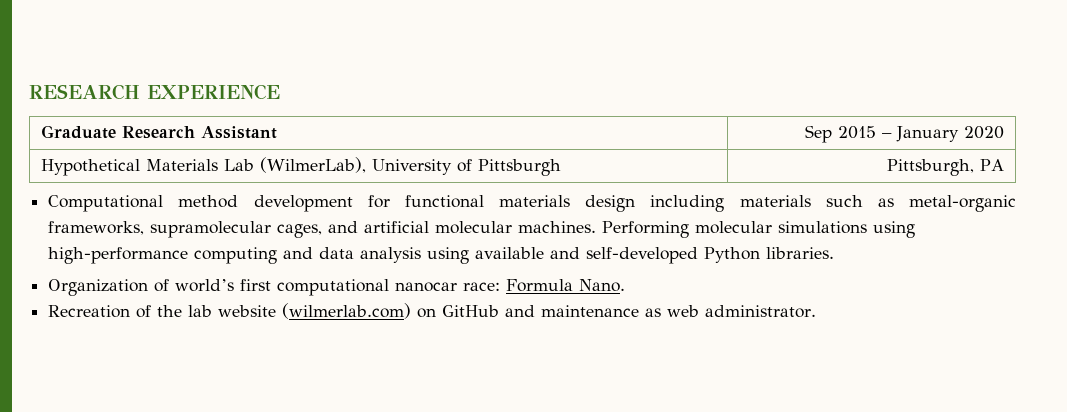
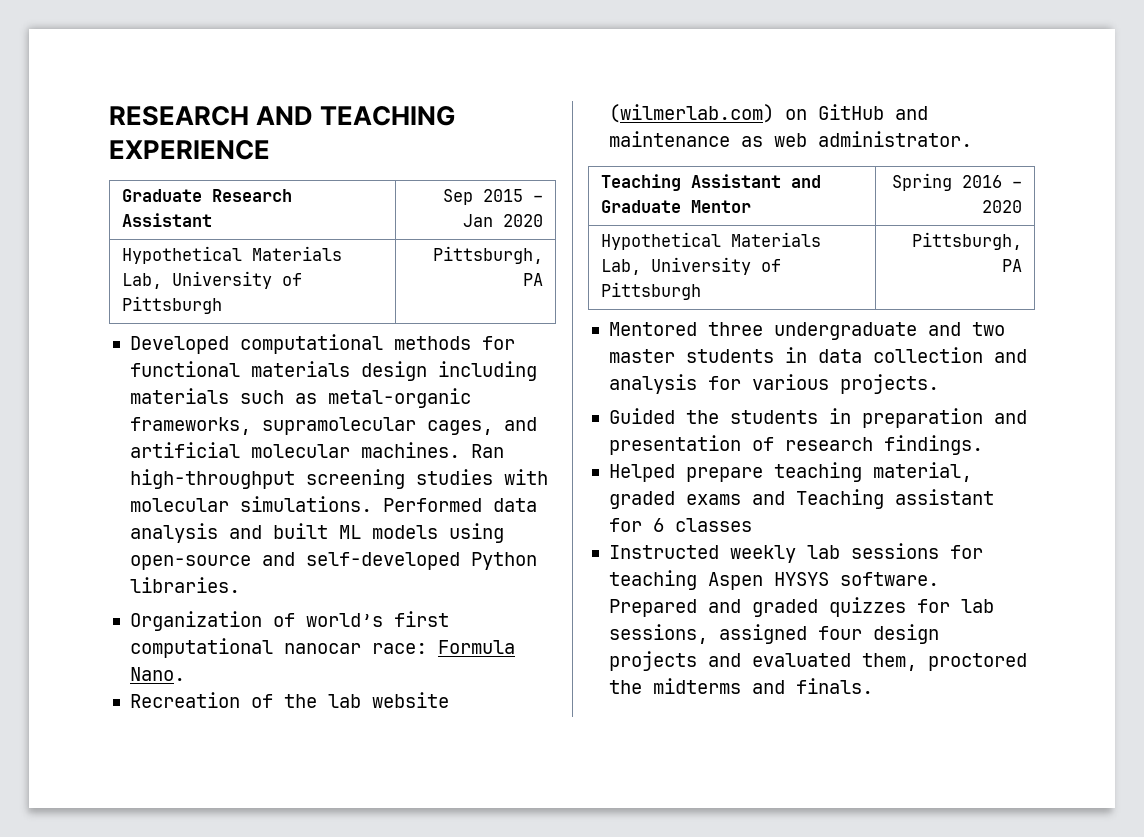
- RESEARCH EXPERIENCE
+ RESEARCH AND TEACHING EXPERIENCE
- Graduate Research Assistant | Sep 2015 – January 2020
- Hypothetical Materials Lab (WilmerLab), University of Pittsburgh | Pittsburgh, PA
- Computational method development for functional materials design including materials such as metal-organic frameworks, supramolecular cages, and artificial molecular machines.
+ Graduate Research Assistant | Sep 2015 – Jan 2020
+ Hypothetical Materials Lab, University of Pittsburgh | Pittsburgh, PA
+ Developed computational methods for functional materials design including materials such as metal-organic frameworks, supramolecular cages, and artificial molecular machines.
- Performing molecular simulations using high-performance computing and data analysis using available and self-developed Python libraries.
+ Ran high-throughput screening studies with molecular simulations. Performed data analysis and built ML models using open-source and self-developed Python libraries.
+ Teaching Assistant and Graduate Mentor | Spring 2016 – 2020
+ Hypothetical Materials Lab, University of Pittsburgh | Pittsburgh, PA
+ Mentored three undergraduate and two master students in data collection and analysis for various projects.
+ Guided the students in preparation and presentation of research findings.
+ Helped prepare teaching material, graded exams and Teaching assistant for 6 classes
+ Instructed weekly lab sessions for teaching Aspen HYSYS software. Prepared and graded quizzes for lab sessions, assigned four design projects and evaluated them, proctored the midterms and finals.

